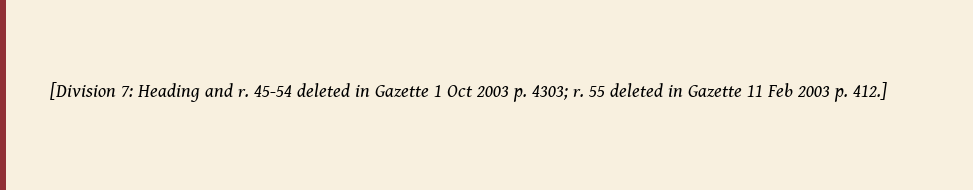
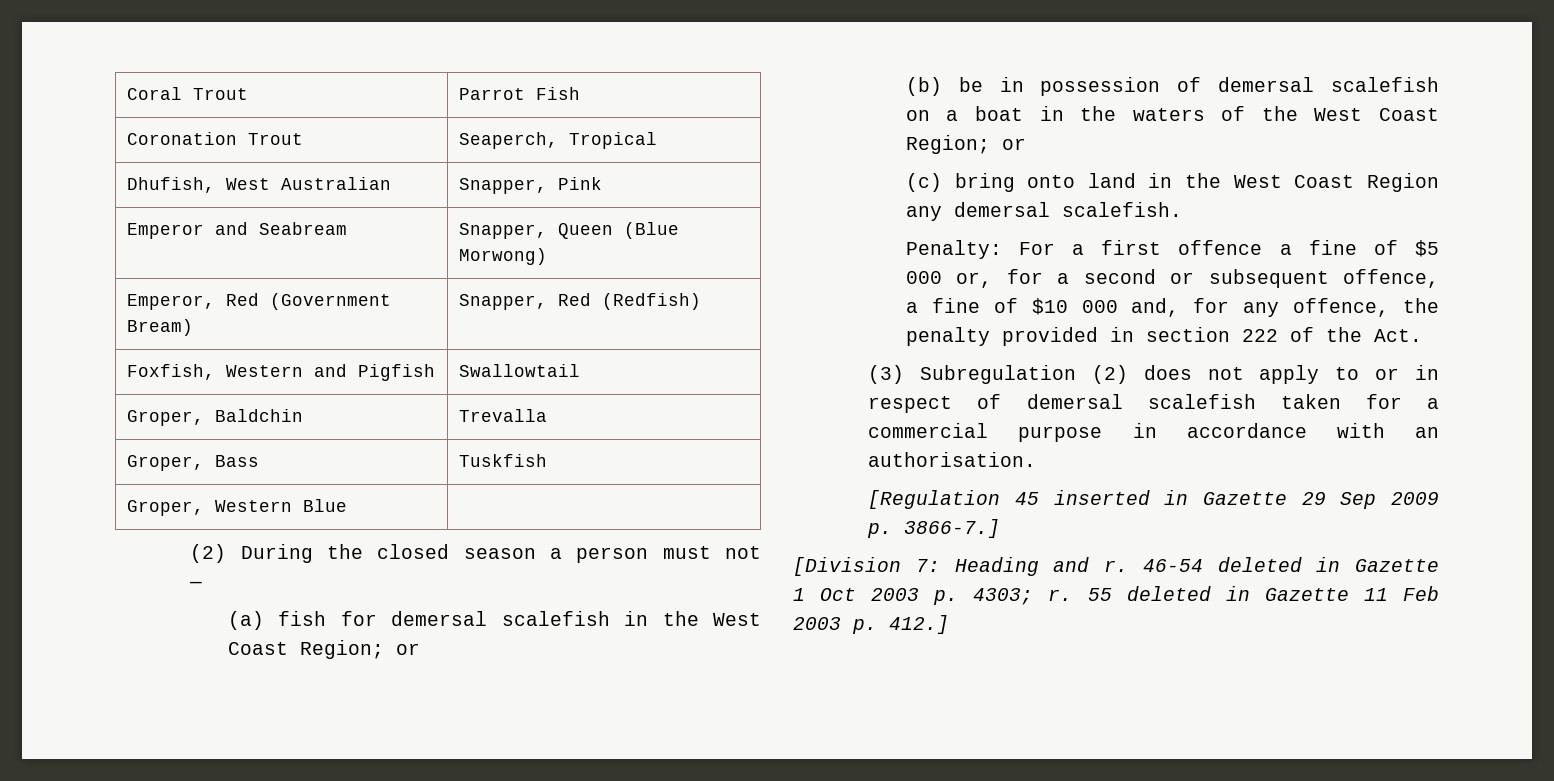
+ Coral Trout | Parrot Fish
+ Coronation Trout | Seaperch, Tropical
+ Dhufish, West Australian | Snapper, Pink
+ Emperor and Seabream | Snapper, Queen (Blue Morwong)
+ Emperor, Red (Government Bream) | Snapper, Red (Redfish)
+ Foxfish, Western and Pigfish | Swallowtail
+ Groper, Baldchin | Trevalla
+ Groper, Bass | Tuskfish
+ Groper, Western Blue |
+ (2) During the closed season a person must not —
+ (a) fish for demersal scalefish in the West Coast Region; or
+ (b) be in possession of demersal scalefish on a boat in the waters of the West Coast Region; or
+ (c) bring onto land in the West Coast Region any demersal scalefish.
+ Penalty: For a first offence a fine of $5 000 or, for a second or subsequent offence, a fine of $10 000 and, for any offence, the penalty provided in section 222 of the Act.
+ (3) Subregulation (2) does not apply to or in respect of demersal scalefish taken for a commercial purpose in accordance with an authorisation.
+ [Regulation 45 inserted in Gazette 29 Sep 2009 p. 3866-7.]
- 45-54 deleted in Gazette 1 Oct 2003 p. 4303; r.
+ 46-54 deleted in Gazette 1 Oct 2003 p. 4303; r.

